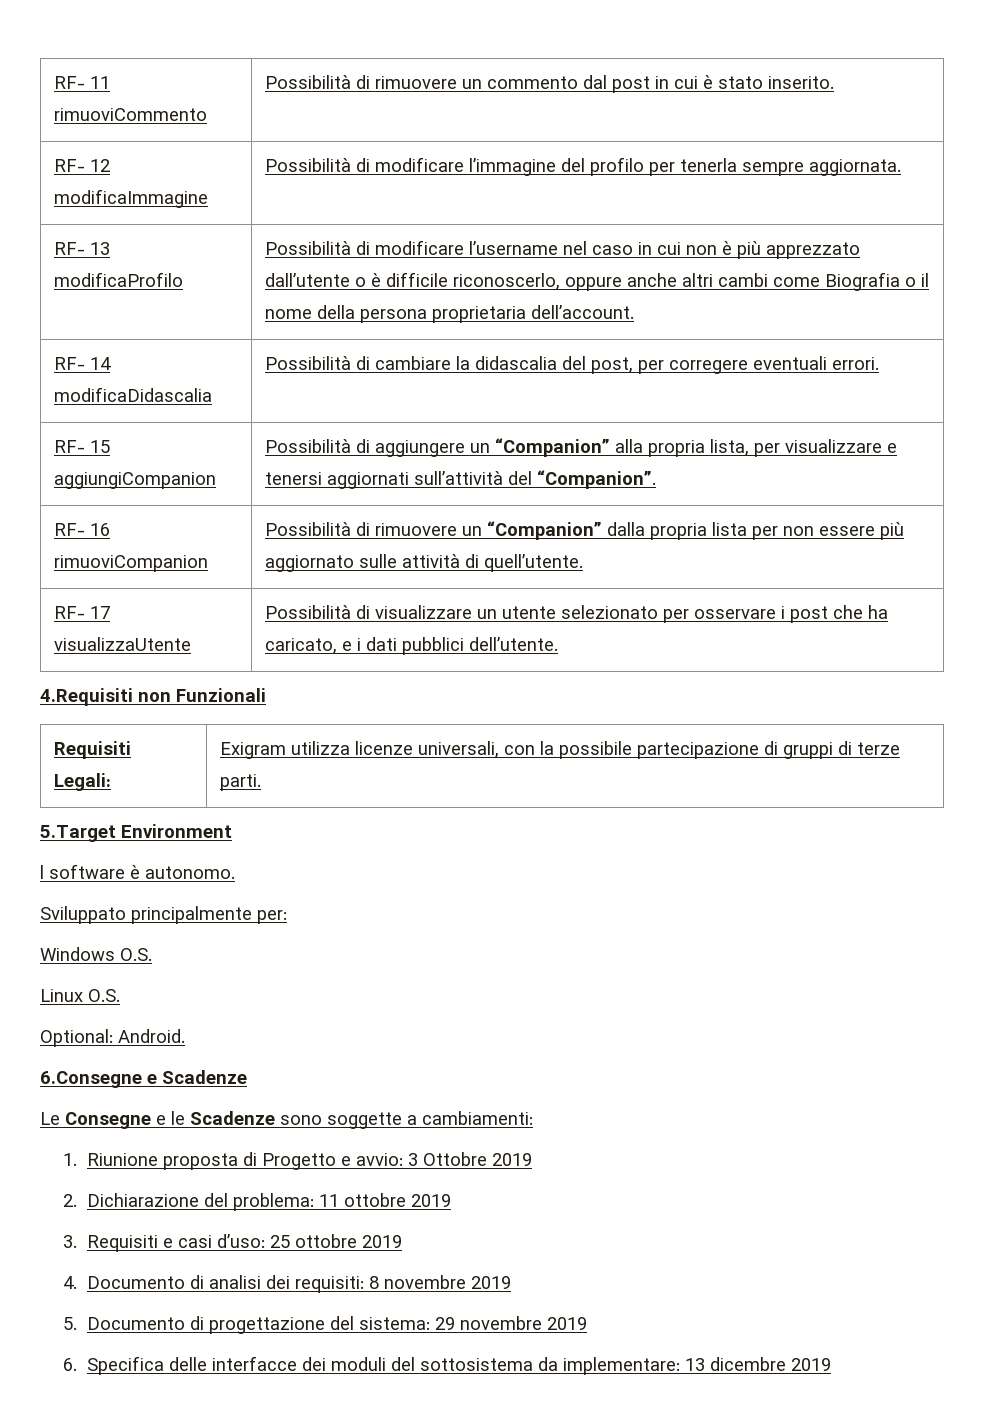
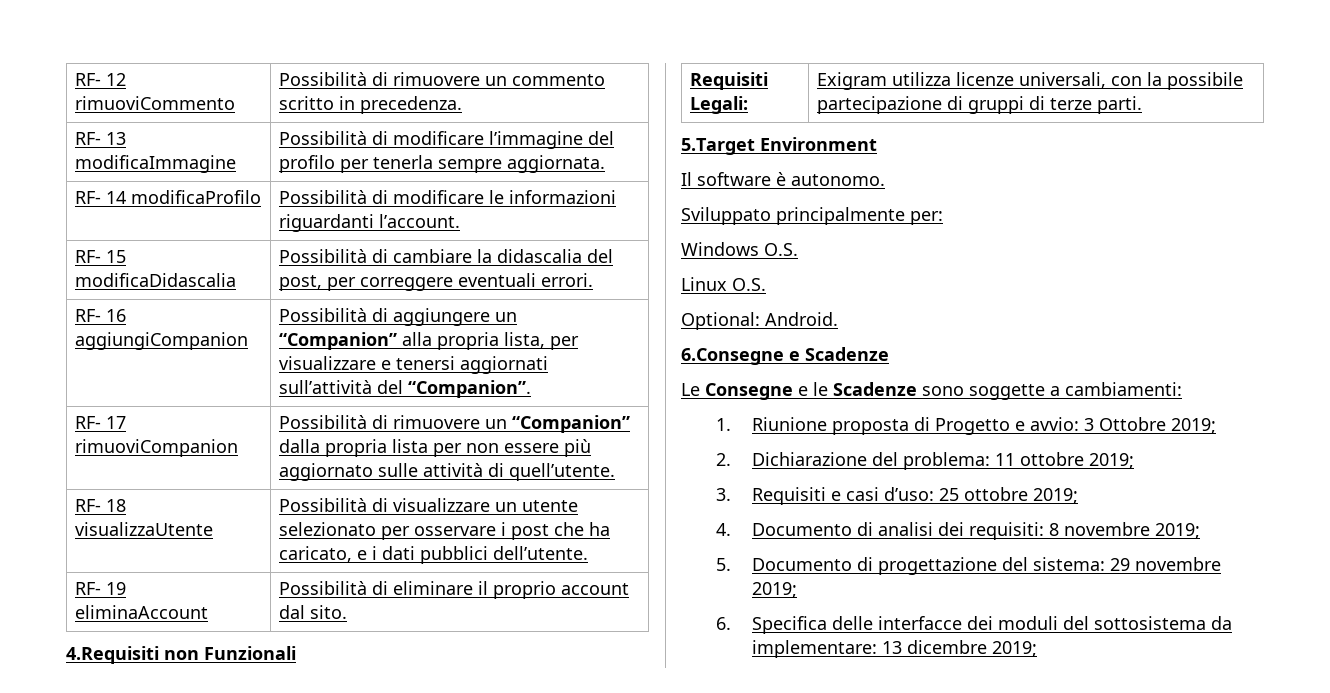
- RF- 11 rimuoviCommento | Possibilità di rimuovere un commento dal post in cui è stato inserito.
- RF- 12 modificaImmagine | Possibilità di modificare l’immagine del profilo per tenerla sempre aggiornata.
+ RF- 12 rimuoviCommento | Possibilità di rimuovere un commento scritto in precedenza.
+ RF- 13 modificaImmagine | Possibilità di modificare l’immagine del profilo per tenerla sempre aggiornata.
- RF- 13 modificaProfilo | Possibilità di modificare l’username nel caso in cui non è più apprezzato dall’utente o è difficile riconoscerlo, oppure anche altri cambi come Biografia o il nome della persona proprietaria dell’account.
- RF- 14 modificaDidascalia | Possibilità di cambiare la didascalia del post, per corregere eventuali errori.
+ RF- 14 modificaProfilo | Possibilità di modificare le informazioni riguardanti l’account.
+ RF- 15 modificaDidascalia | Possibilità di cambiare la didascalia del post, per correggere eventuali errori.
- RF- 15 aggiungiCompanion | Possibilità di aggiungere un “Companion” alla propria lista, per visualizzare e tenersi aggiornati sull’attività del “Companion”.
+ RF- 16 aggiungiCompanion | Possibilità di aggiungere un “Companion” alla propria lista, per visualizzare e tenersi aggiornati sull’attività del “Companion”.
- RF- 16 rimuoviCompanion | Possibilità di rimuovere un “Companion” dalla propria lista per non essere più aggiornato sulle attività di quell’utente.
+ RF- 17 rimuoviCompanion | Possibilità di rimuovere un “Companion” dalla propria lista per non essere più aggiornato sulle attività di quell’utente.
- RF- 17 visualizzaUtente | Possibilità di visualizzare un utente selezionato per osservare i post che ha caricato, e i dati pubblici dell’utente.
+ RF- 18 visualizzaUtente | Possibilità di visualizzare un utente selezionato per osservare i post che ha caricato, e i dati pubblici dell’utente.
+ RF- 19 eliminaAccount | Possibilità di eliminare il proprio account dal sito.
- l software è autonomo.
+ Il software è autonomo.
- 1. Riunione proposta di Progetto e avvio: 3 Ottobre 2019
+ 1. Riunione proposta di Progetto e avvio: 3 Ottobre 2019;
- 2. Dichiarazione del problema: 11 ottobre 2019
+ 2. Dichiarazione del problema: 11 ottobre 2019;
- 3. Requisiti e casi d’uso: 25 ottobre 2019
+ 3. Requisiti e casi d’uso: 25 ottobre 2019;
- 4. Documento di analisi dei requisiti: 8 novembre 2019
+ 4. Documento di analisi dei requisiti: 8 novembre 2019;
- 5. Documento di progettazione del sistema: 29 novembre 2019
+ 5. Documento di progettazione del sistema: 29 novembre 2019;
- 6. Specifica delle interfacce dei moduli del sottosistema da implementare: 13 dicembre 2019
+ 6. Specifica delle interfacce dei moduli del sottosistema da implementare: 13 dicembre 2019;

